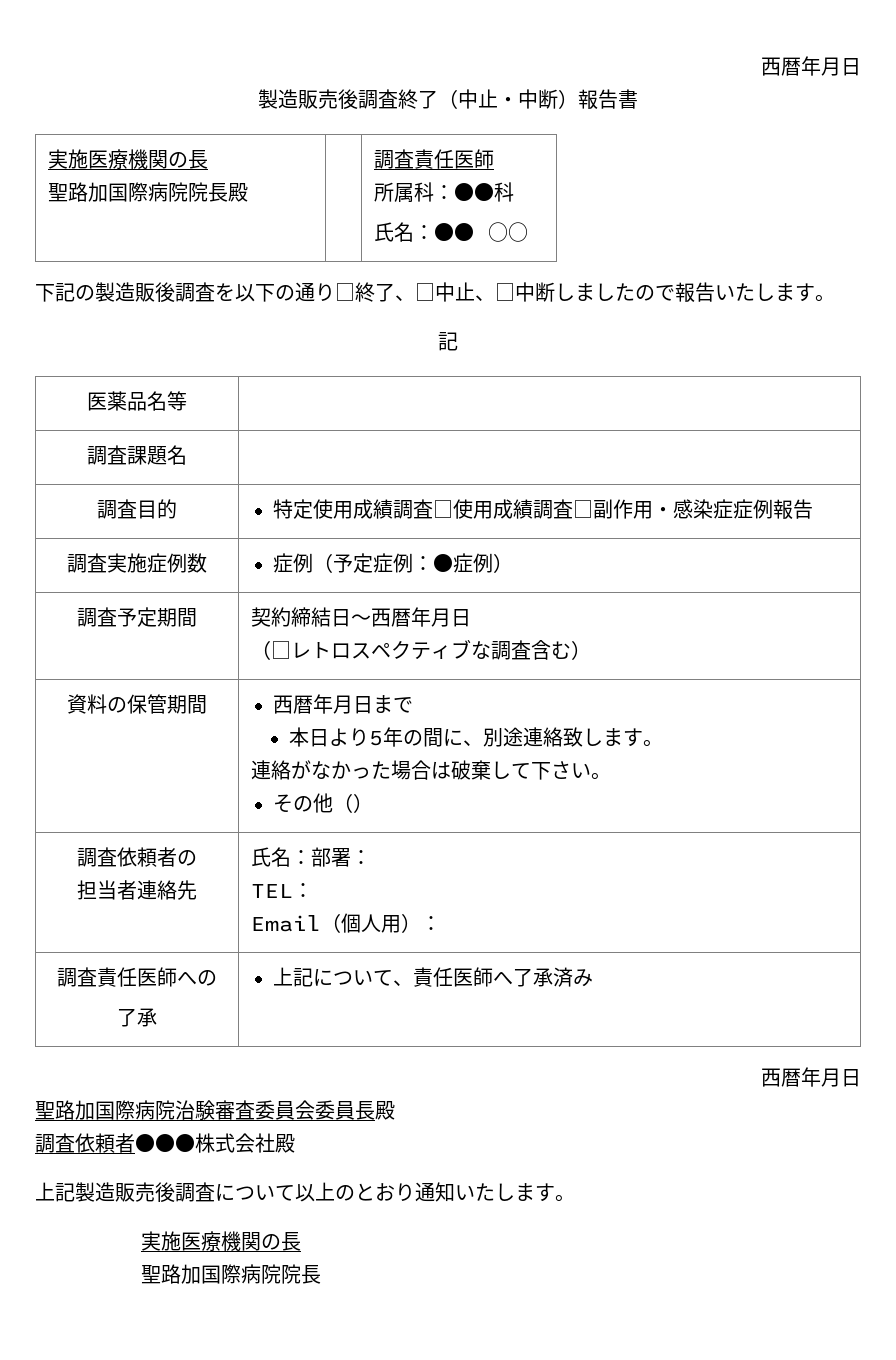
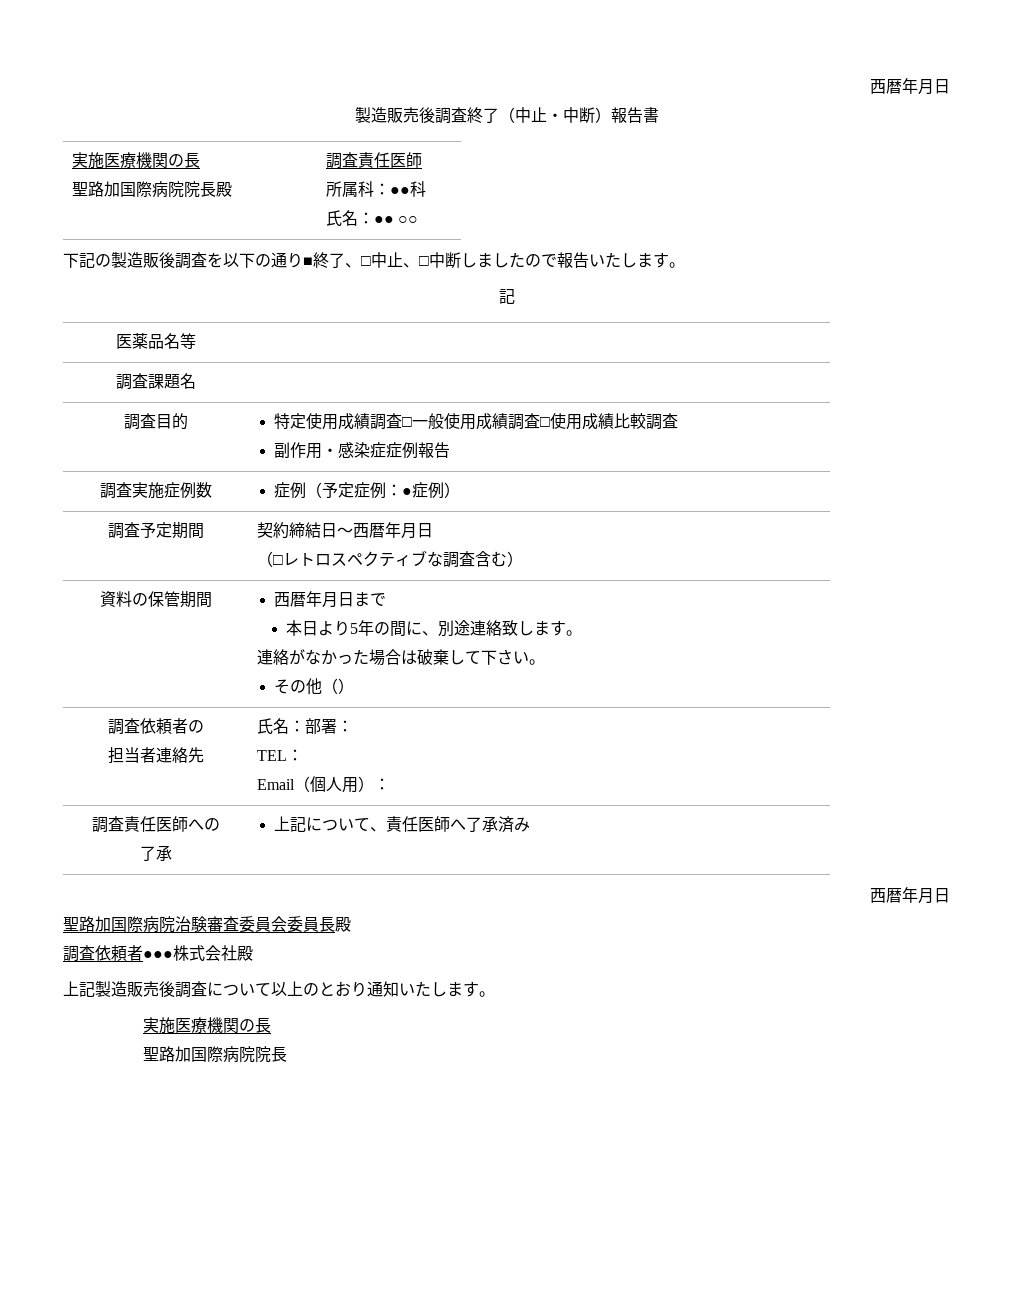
- 下記の製造販後調査を以下の通り□終了、□中止、□中断しましたので報告いたします。
+ 下記の製造販後調査を以下の通り■終了、□中止、□中断しましたので報告いたします。
- 調査目的 | 特定使用成績調査□使用成績調査□副作用・感染症症例報告
+ 調査目的 | 特定使用成績調査□一般使用成績調査□使用成績比較調査
+ 副作用・感染症症例報告

